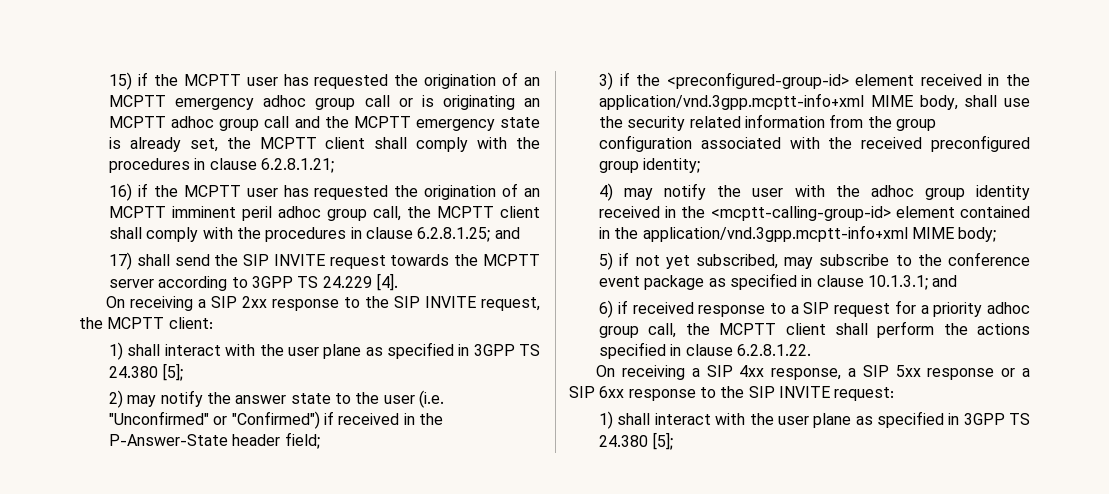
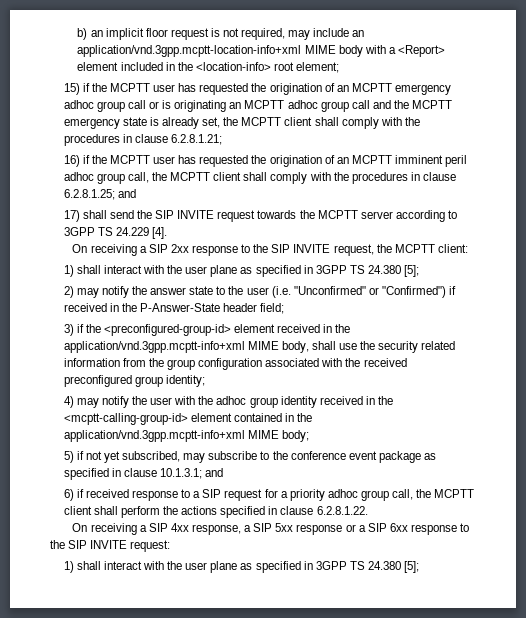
+ b) an implicit floor request is not required, may include an application/vnd.3gpp.mcptt-location-info+xml MIME body with a <Report> element included in the <location-info> root element;

